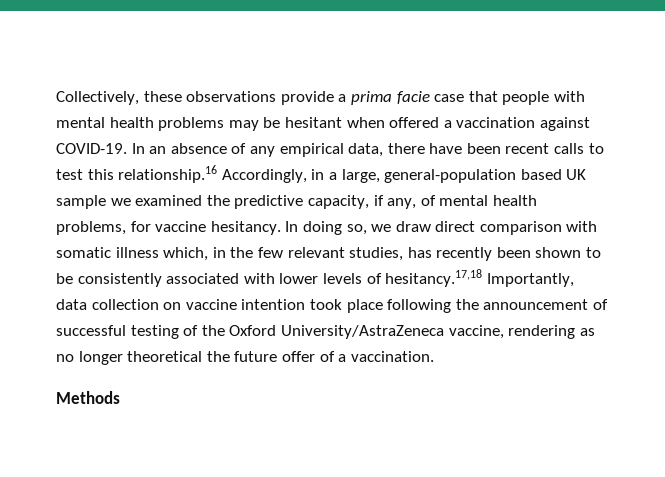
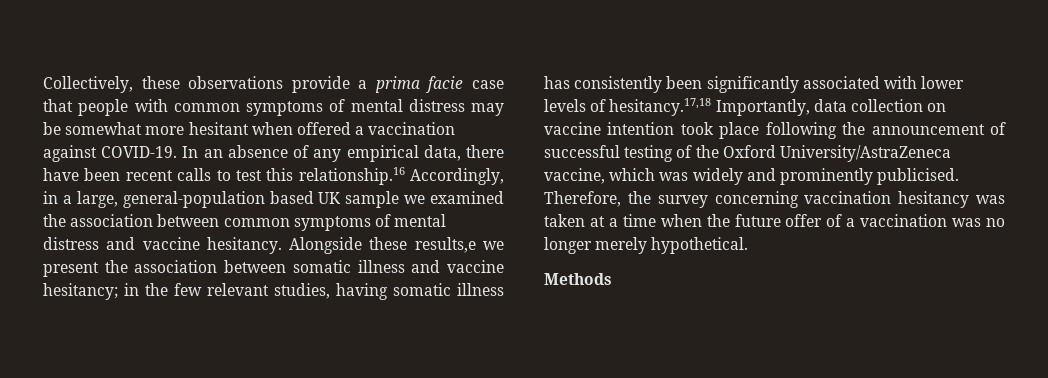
- Collectively, these observations provide a prima facie case that people with mental health problems may be hesitant when offered a vaccination against COVID-19.
+ Collectively, these observations provide a prima facie case that people with common symptoms of mental distress may be somewhat more hesitant when offered a vaccination against COVID-19.
- In an absence of any empirical data, there have been recent calls to test this relationship.16 Accordingly, in a large, general-population based UK sample we examined the predictive capacity, if any, of mental health problems, for vaccine hesitancy. In doing so, we draw direct comparison with somatic illness which, in the few relevant studies, has recently been shown to be consistently associated with lower levels of hesitancy.17,18 Importantly, data collection on vaccine intention took place following the announcement of successful testing of the Oxford University/AstraZeneca vaccine, rendering as no longer theoretical the future offer of a vaccination.
+ In an absence of any empirical data, there have been recent calls to test this relationship.16 Accordingly, in a large, general-population based UK sample we examined the association between common symptoms of mental distress and vaccine hesitancy. Alongside these results,e we present the association between somatic illness and vaccine hesitancy; in the few relevant studies, having somatic illness has consistently been significantly associated with lower levels of hesitancy.17,18 Importantly, data collection on vaccine intention took place following the announcement of successful testing of the Oxford University/AstraZeneca vaccine, which was widely and prominently publicised. Therefore, the survey concerning vaccination hesitancy was taken at a time when the future offer of a vaccination was no longer merely hypothetical.

